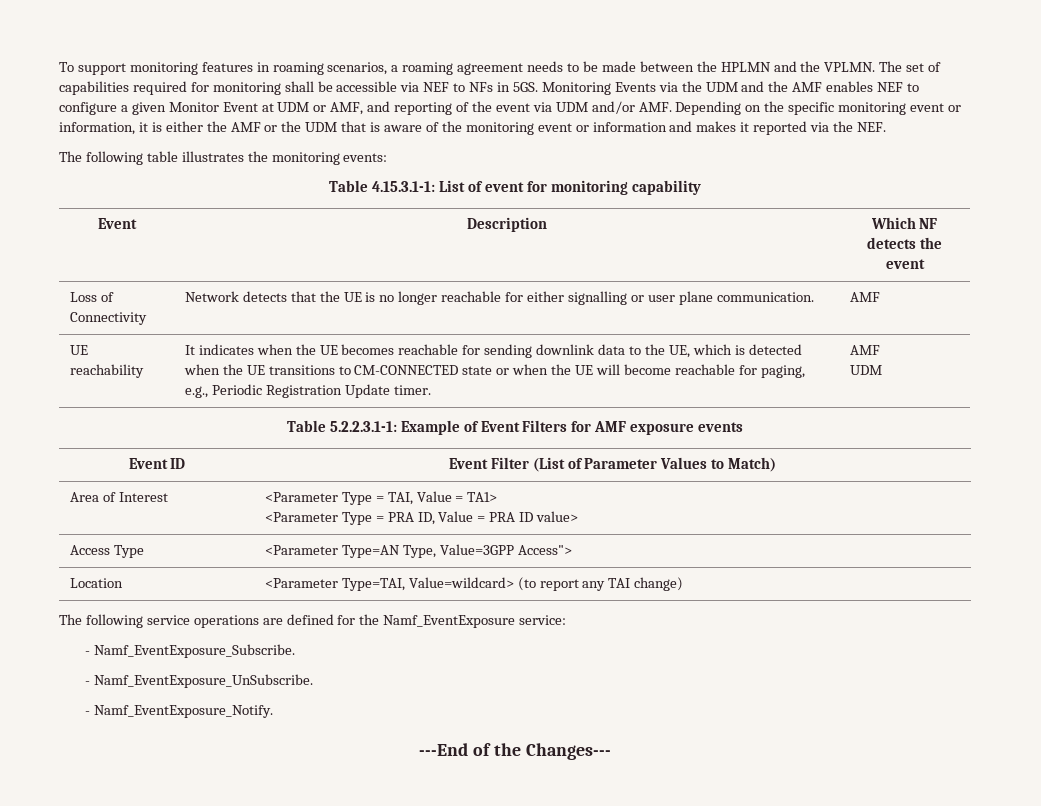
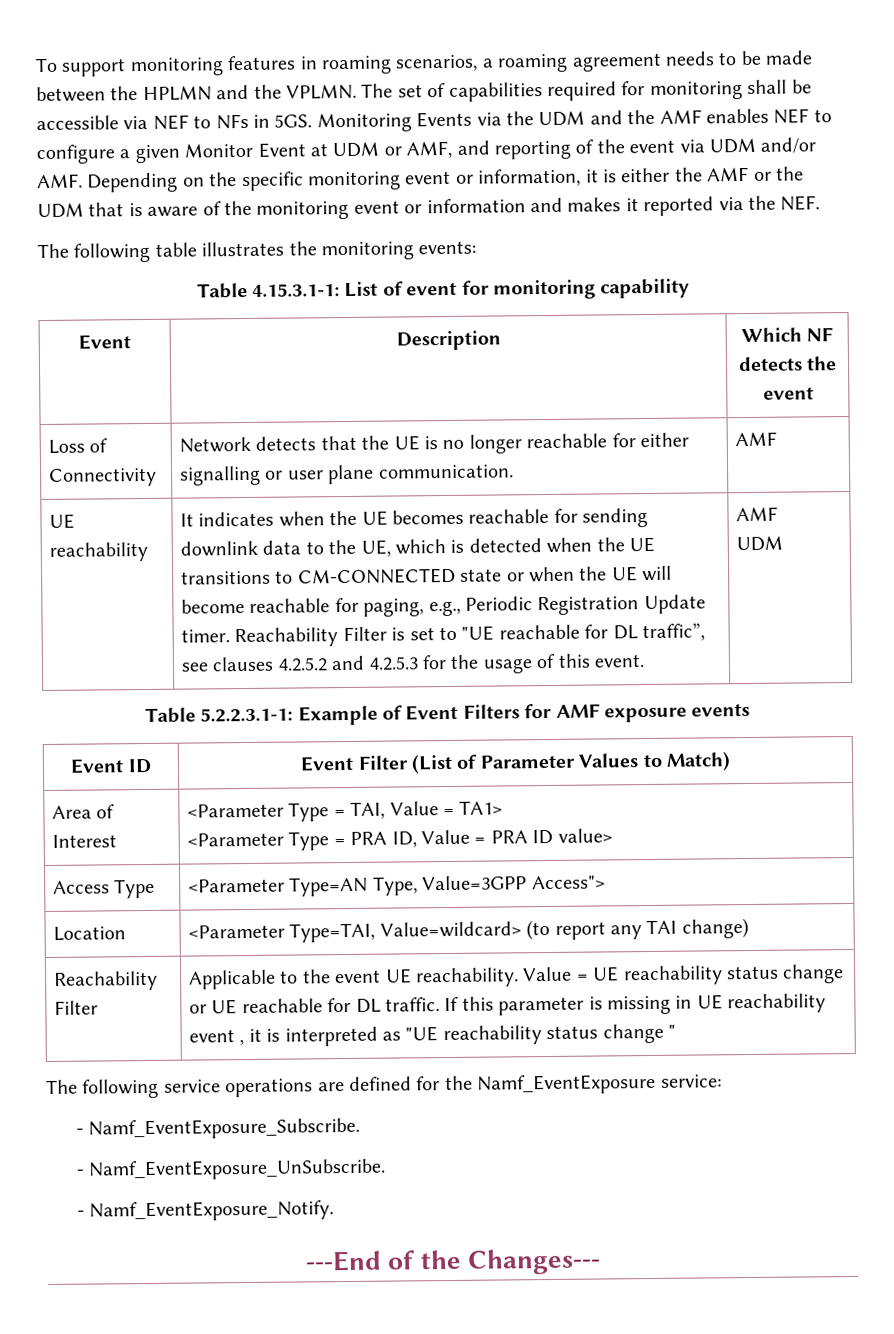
+ Reachability Filter is set to "UE reachable for DL traffic”, see clauses 4.2.5.2 and 4.2.5.3 for the usage of this event.
+ Reachability Filter | Applicable to the event UE reachability. Value = UE reachability status change or UE reachable for DL traffic. If this parameter is missing in UE reachability event , it is interpreted as "UE reachability status change "

